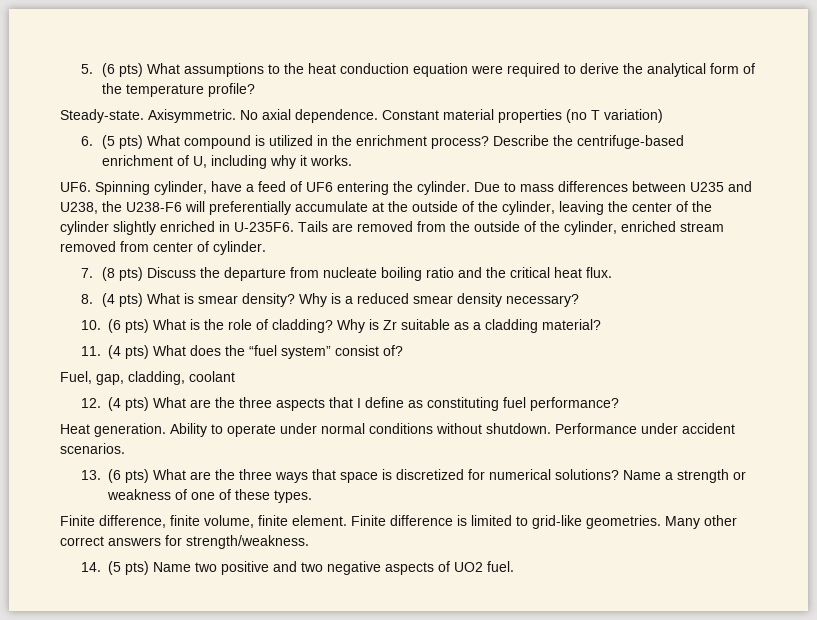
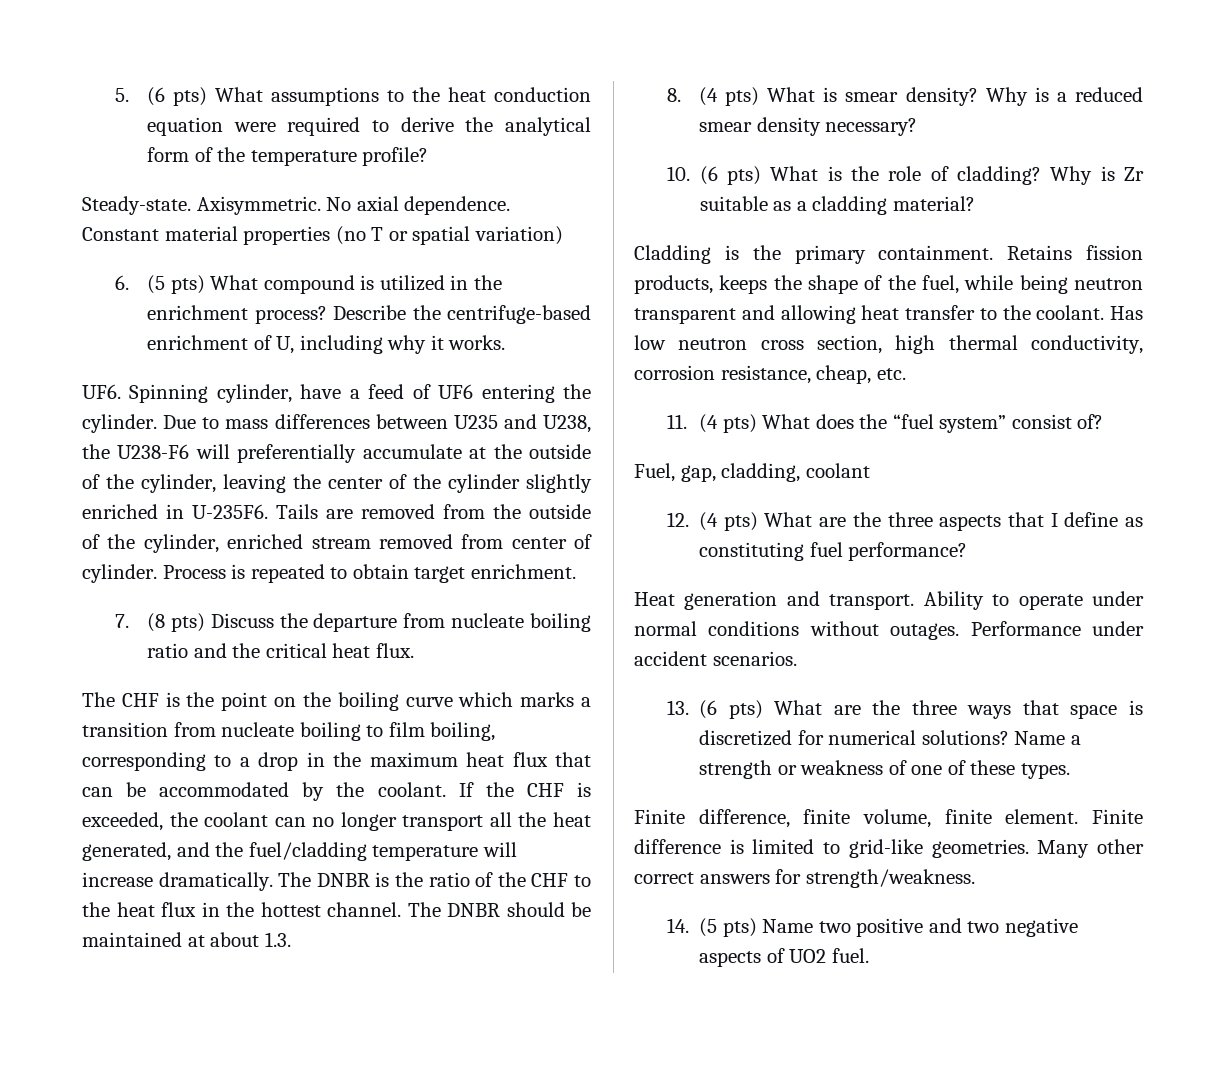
- Constant material properties (no T variation)
+ Constant material properties (no T or spatial variation)
+ Process is repeated to obtain target enrichment.
+ The CHF is the point on the boiling curve which marks a transition from nucleate boiling to film boiling, corresponding to a drop in the maximum heat flux that can be accommodated by the coolant. If the CHF is exceeded, the coolant can no longer transport all the heat generated, and the fuel/cladding temperature will increase dramatically. The DNBR is the ratio of the CHF to the heat flux in the hottest channel. The DNBR should be maintained at about 1.3.
+ Cladding is the primary containment. Retains fission products, keeps the shape of the fuel, while being neutron transparent and allowing heat transfer to the coolant. Has low neutron cross section, high thermal conductivity, corrosion resistance, cheap, etc.
- Heat generation.
+ Heat generation and transport.
- Ability to operate under normal conditions without shutdown.
+ Ability to operate under normal conditions without outages.

